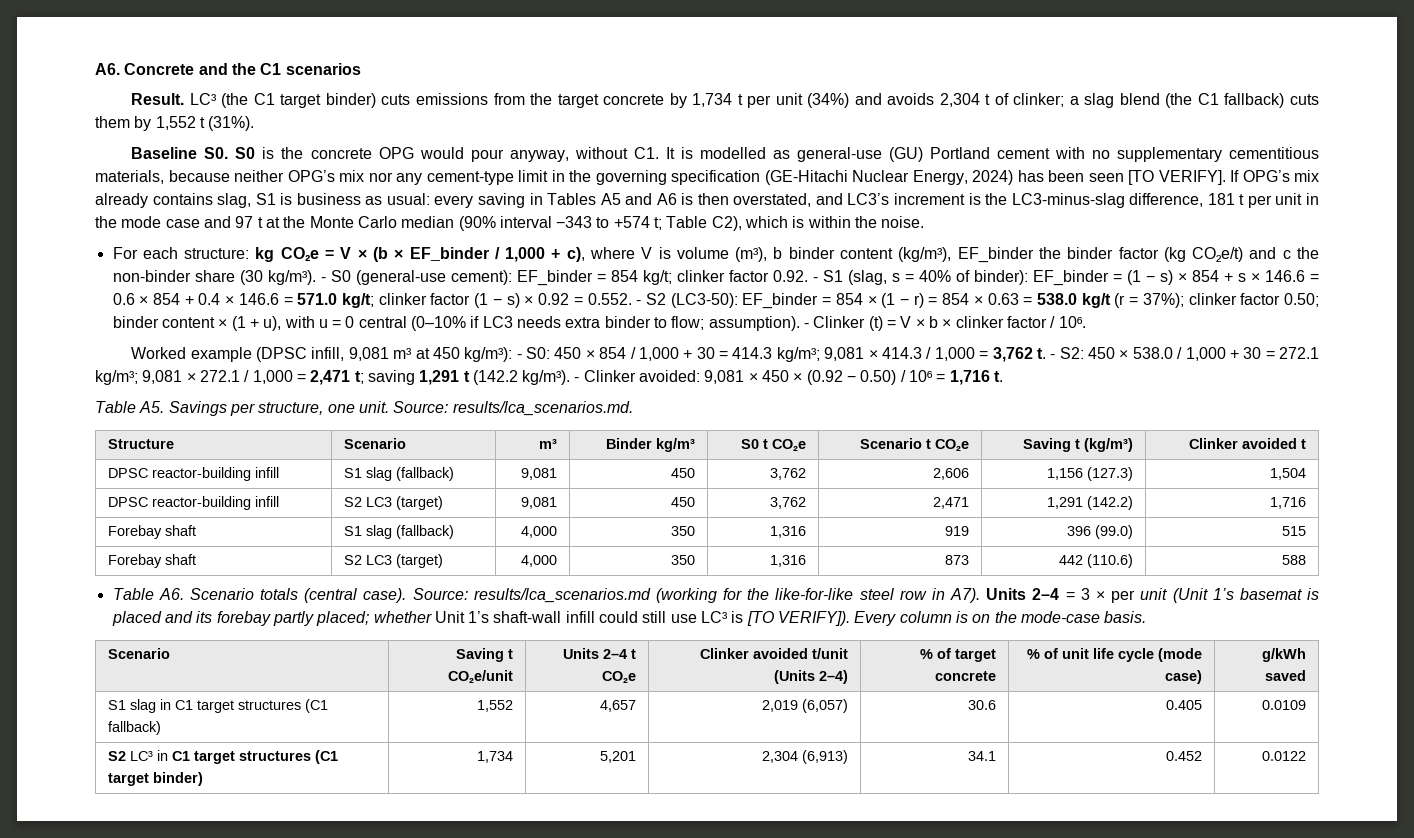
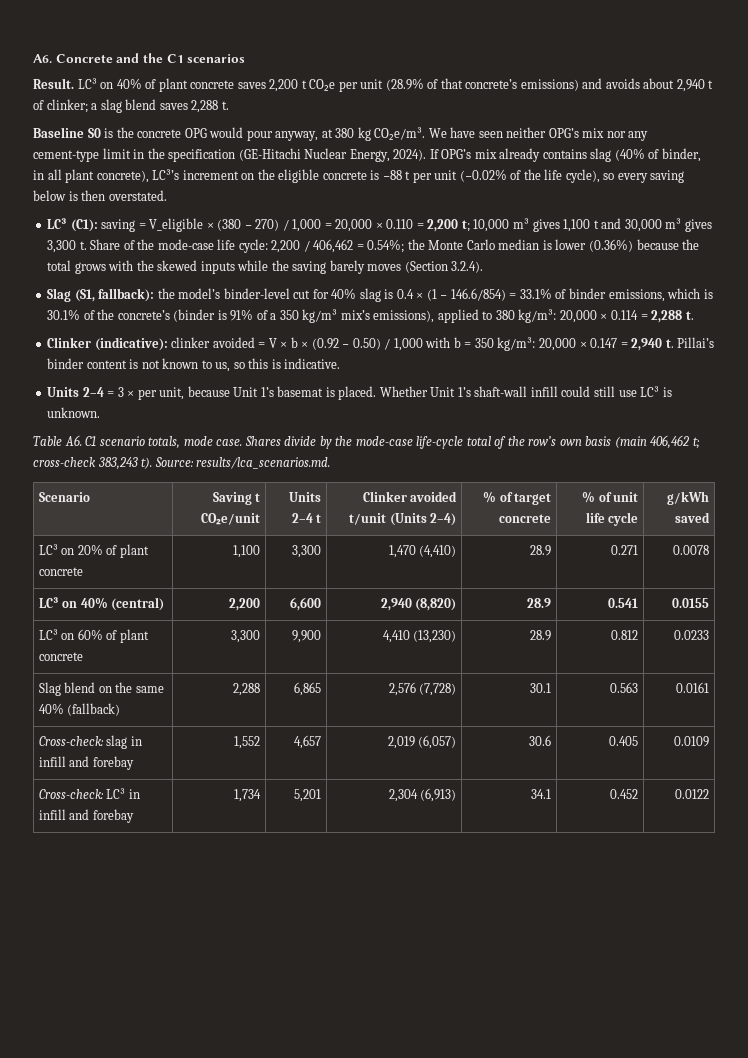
- LC³ (the C1 target binder) cuts emissions from the target concrete by 1,734 t per unit (34%) and avoids 2,304 t of clinker; a slag blend (the C1 fallback) cuts them by 1,552 t (31%).
+ LC³ on 40% of plant concrete saves 2,200 t CO₂e per unit (28.9% of that concrete’s emissions) and avoids about 2,940 t of clinker; a slag blend saves 2,288 t.
- Baseline S0. S0 is the concrete OPG would pour anyway, without C1. It is modelled as general-use (GU) Portland cement with no supplementary cementitious materials, because neither OPG’s mix nor any cement-type limit in the governing specification (GE-Hitachi Nuclear Energy, 2024) has been seen [TO VERIFY].
+ Baseline S0 is the concrete OPG would pour anyway, at 380 kg CO₂e/m³. We have seen neither OPG’s mix nor any cement-type limit in the specification (GE-Hitachi Nuclear Energy, 2024).
- If OPG’s mix already contains slag, S1 is business as usual: every saving in Tables A5 and A6 is then overstated, and LC3’s increment is the LC3-minus-slag difference, 181 t per unit in the mode case and 97 t at the Monte Carlo median (90% interval −343 to +574 t; Table C2), which is within the noise.
- For each structure: kg CO₂e = V × (b × EF_binder / 1,000 + c), where V is volume (m³), b binder content (kg/m³), EF_binder the binder factor (kg CO₂e/t) and c the non-binder share (30 kg/m³). - S0 (general-use cement): EF_binder = 854 kg/t; clinker factor 0.92. - S1 (slag, s = 40% of binder): EF_binder = (1 − s) × 854 + s × 146.6 = 0.6 × 854 + 0.4 × 146.6 = 571.0 kg/t; clinker factor (1 − s) × 0.92 = 0.552. - S2 (LC3-50): EF_binder = 854 × (1 − r) = 854 × 0.63 = 538.0 kg/t (r = 37%); clinker factor 0.50; binder content × (1 + u), with u = 0 central (0–10% if LC3 needs extra binder to flow; assumption). - Clinker (t) = V × b × clinker factor / 10⁶.
- Worked example (DPSC infill, 9,081 m³ at 450 kg/m³): - S0: 450 × 854 / 1,000 + 30 = 414.3 kg/m³; 9,081 × 414.3 / 1,000 = 3,762 t. - S2: 450 × 538.0 / 1,000 + 30 = 272.1 kg/m³; 9,081 × 272.1 / 1,000 = 2,471 t; saving 1,291 t (142.2 kg/m³). - Clinker avoided: 9,081 × 450 × (0.92 − 0.50) / 10⁶ = 1,716 t.
- Table A5. Savings per structure, one unit. Source: results/lca_scenarios.md.
- Structure | Scenario | m³ | Binder kg/m³ | S0 t CO₂e | Scenario t CO₂e | Saving t (kg/m³) | Clinker avoided t
- DPSC reactor-building infill | S1 slag (fallback) | 9,081 | 450 | 3,762 | 2,606 | 1,156 (127.3) | 1,504
- DPSC reactor-building infill | S2 LC3 (target) | 9,081 | 450 | 3,762 | 2,471 | 1,291 (142.2) | 1,716
- Forebay shaft | S1 slag (fallback) | 4,000 | 350 | 1,316 | 919 | 396 (99.0) | 515
- Forebay shaft | S2 LC3 (target) | 4,000 | 350 | 1,316 | 873 | 442 (110.6) | 588
- Table A6. Scenario totals (central case). Source: results/lca_scenarios.md (working for the like-for-like steel row in A7). Units 2–4 = 3 × per unit (Unit 1’s basemat is placed and its forebay partly placed; whether Unit 1’s shaft-wall infill could still use LC³ is [TO VERIFY]). Every column is on the mode-case basis.
+ If OPG’s mix already contains slag (40% of binder, in all plant concrete), LC³’s increment on the eligible concrete is −88 t per unit (−0.02% of the life cycle), so every saving below is then overstated.
+ LC³ (C1): saving = V_eligible × (380 − 270) / 1,000 = 20,000 × 0.110 = 2,200 t; 10,000 m³ gives 1,100 t and 30,000 m³ gives 3,300 t. Share of the mode-case life cycle: 2,200 / 406,462 = 0.54%; the Monte Carlo median is lower (0.36%) because the total grows with the skewed inputs while the saving barely moves (Section 3.2.4).
+ Slag (S1, fallback): the model’s binder-level cut for 40% slag is 0.4 × (1 − 146.6/854) = 33.1% of binder emissions, which is 30.1% of the concrete’s (binder is 91% of a 350 kg/m³ mix’s emissions), applied to 380 kg/m³: 20,000 × 0.114 = 2,288 t.
+ Clinker (indicative): clinker avoided = V × b × (0.92 − 0.50) / 1,000 with b = 350 kg/m³: 20,000 × 0.147 = 2,940 t. Pillai’s binder content is not known to us, so this is indicative.
+ Units 2–4 = 3 × per unit, because Unit 1’s basemat is placed. Whether Unit 1’s shaft-wall infill could still use LC³ is unknown.
+ Table A6. C1 scenario totals, mode case. Shares divide by the mode-case life-cycle total of the row’s own basis (main 406,462 t; cross-check 383,243 t). Source: results/lca_scenarios.md.
- Scenario | Saving t CO₂e/unit | Units 2–4 t CO₂e | Clinker avoided t/unit (Units 2–4) | % of target concrete | % of unit life cycle (mode case) | g/kWh saved
+ Scenario | Saving t CO₂e/unit | Units 2–4 t | Clinker avoided t/unit (Units 2–4) | % of target concrete | % of unit life cycle | g/kWh saved
- S1 slag in C1 target structures (C1 fallback) | 1,552 | 4,657 | 2,019 (6,057) | 30.6 | 0.405 | 0.0109
+ LC³ on 20% of plant concrete | 1,100 | 3,300 | 1,470 (4,410) | 28.9 | 0.271 | 0.0078
+ LC³ on 40% (central) | 2,200 | 6,600 | 2,940 (8,820) | 28.9 | 0.541 | 0.0155
+ LC³ on 60% of plant concrete | 3,300 | 9,900 | 4,410 (13,230) | 28.9 | 0.812 | 0.0233
+ Slag blend on the same 40% (fallback) | 2,288 | 6,865 | 2,576 (7,728) | 30.1 | 0.563 | 0.0161
+ Cross-check: slag in infill and forebay | 1,552 | 4,657 | 2,019 (6,057) | 30.6 | 0.405 | 0.0109
- S2 LC³ in C1 target structures (C1 target binder) | 1,734 | 5,201 | 2,304 (6,913) | 34.1 | 0.452 | 0.0122
+ Cross-check: LC³ in infill and forebay | 1,734 | 5,201 | 2,304 (6,913) | 34.1 | 0.452 | 0.0122

